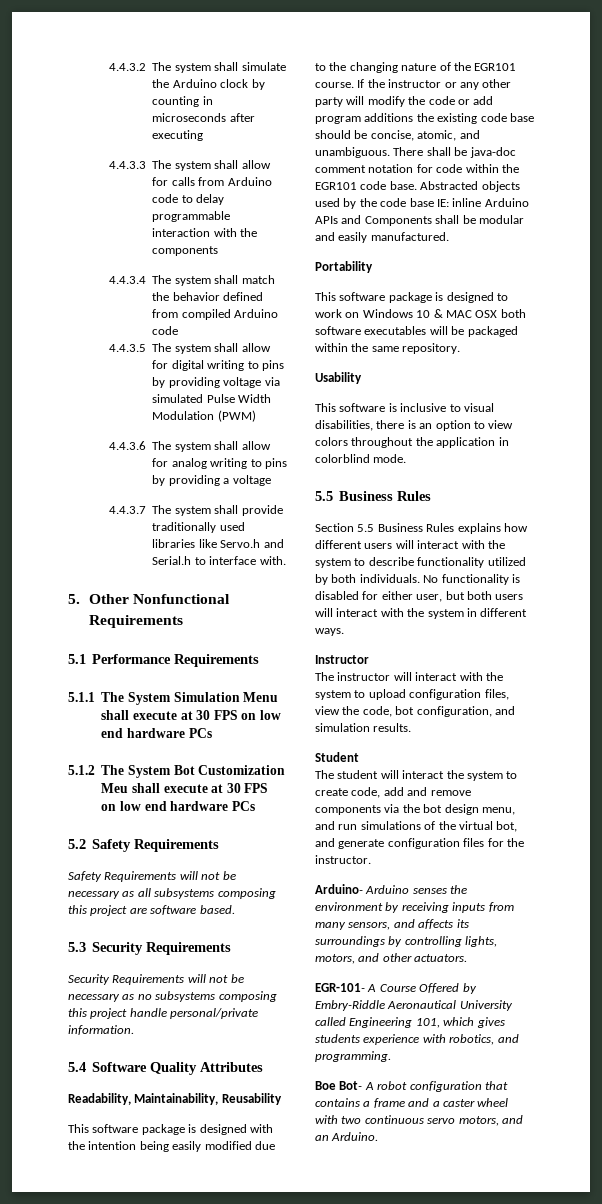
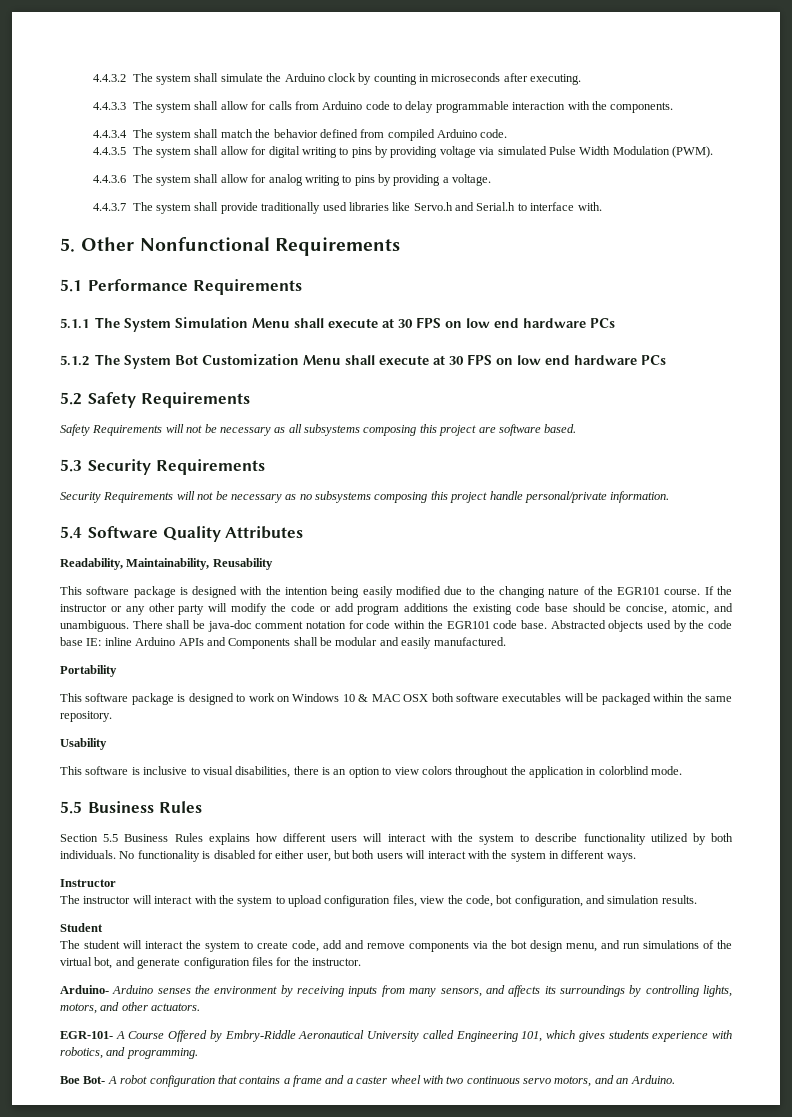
- 4.4.3.2 The system shall simulate the Arduino clock by counting in microseconds after executing
+ 4.4.3.2 The system shall simulate the Arduino clock by counting in microseconds after executing.
- 4.4.3.3 The system shall allow for calls from Arduino code to delay programmable interaction with the components
+ 4.4.3.3 The system shall allow for calls from Arduino code to delay programmable interaction with the components.
- 4.4.3.4 The system shall match the behavior defined from compiled Arduino code
+ 4.4.3.4 The system shall match the behavior defined from compiled Arduino code.
- 4.4.3.5 The system shall allow for digital writing to pins by providing voltage via simulated Pulse Width Modulation (PWM)
+ 4.4.3.5 The system shall allow for digital writing to pins by providing voltage via simulated Pulse Width Modulation (PWM).
- 4.4.3.6 The system shall allow for analog writing to pins by providing a voltage
+ 4.4.3.6 The system shall allow for analog writing to pins by providing a voltage.
- 5.1.2 The System Bot Customization Meu shall execute at 30 FPS on low end hardware PCs
+ 5.1.2 The System Bot Customization Menu shall execute at 30 FPS on low end hardware PCs

